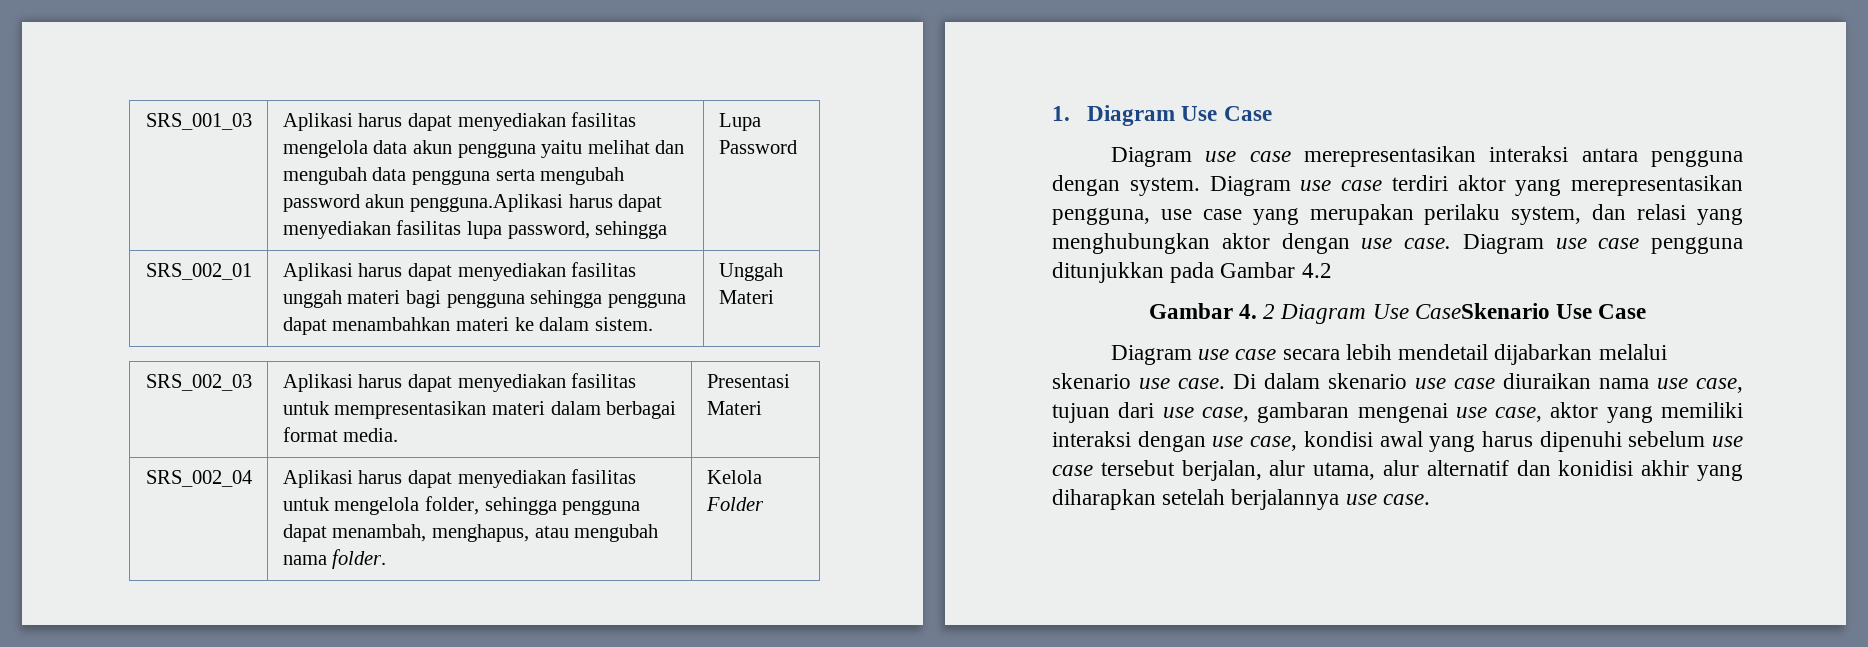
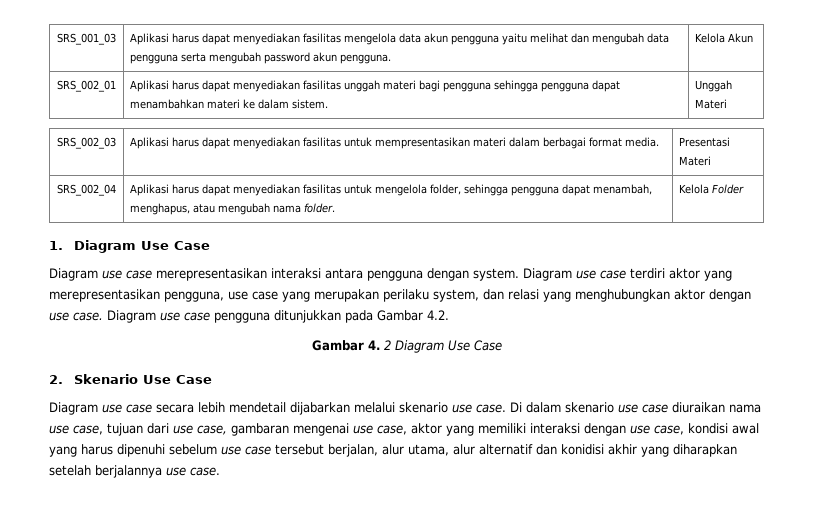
- SRS_001_03 | Aplikasi harus dapat menyediakan fasilitas mengelola data akun pengguna yaitu melihat dan mengubah data pengguna serta mengubah password akun pengguna.Aplikasi harus dapat menyediakan fasilitas lupa password, sehingga | Lupa Password
+ SRS_001_03 | Aplikasi harus dapat menyediakan fasilitas mengelola data akun pengguna yaitu melihat dan mengubah data pengguna serta mengubah password akun pengguna. | Kelola Akun
- Diagram use case pengguna ditunjukkan pada Gambar 4.2
+ Diagram use case pengguna ditunjukkan pada Gambar 4.2.
- Gambar 4. 2 Diagram Use CaseSkenario Use Case
+ Gambar 4. 2 Diagram Use Case
+ 2. Skenario Use Case

